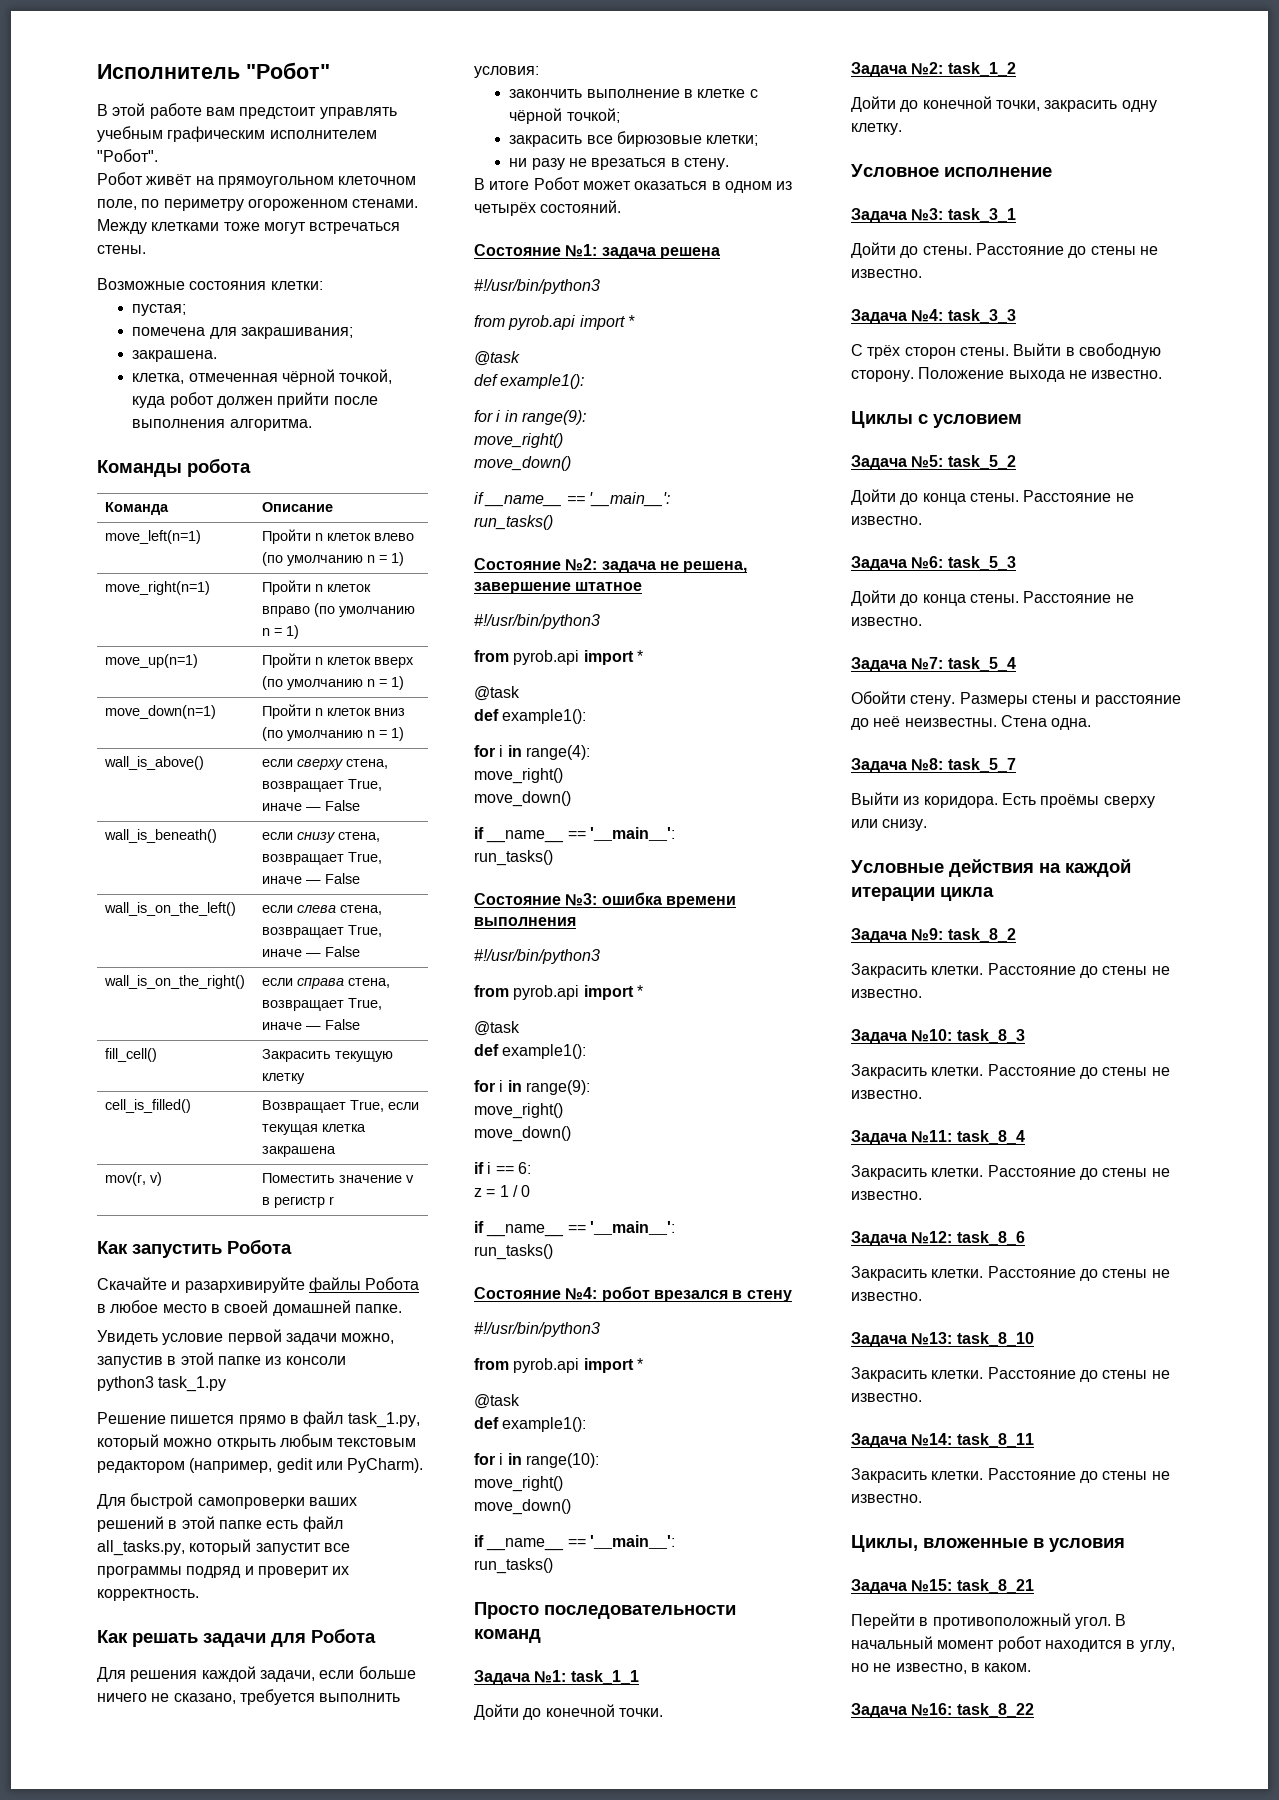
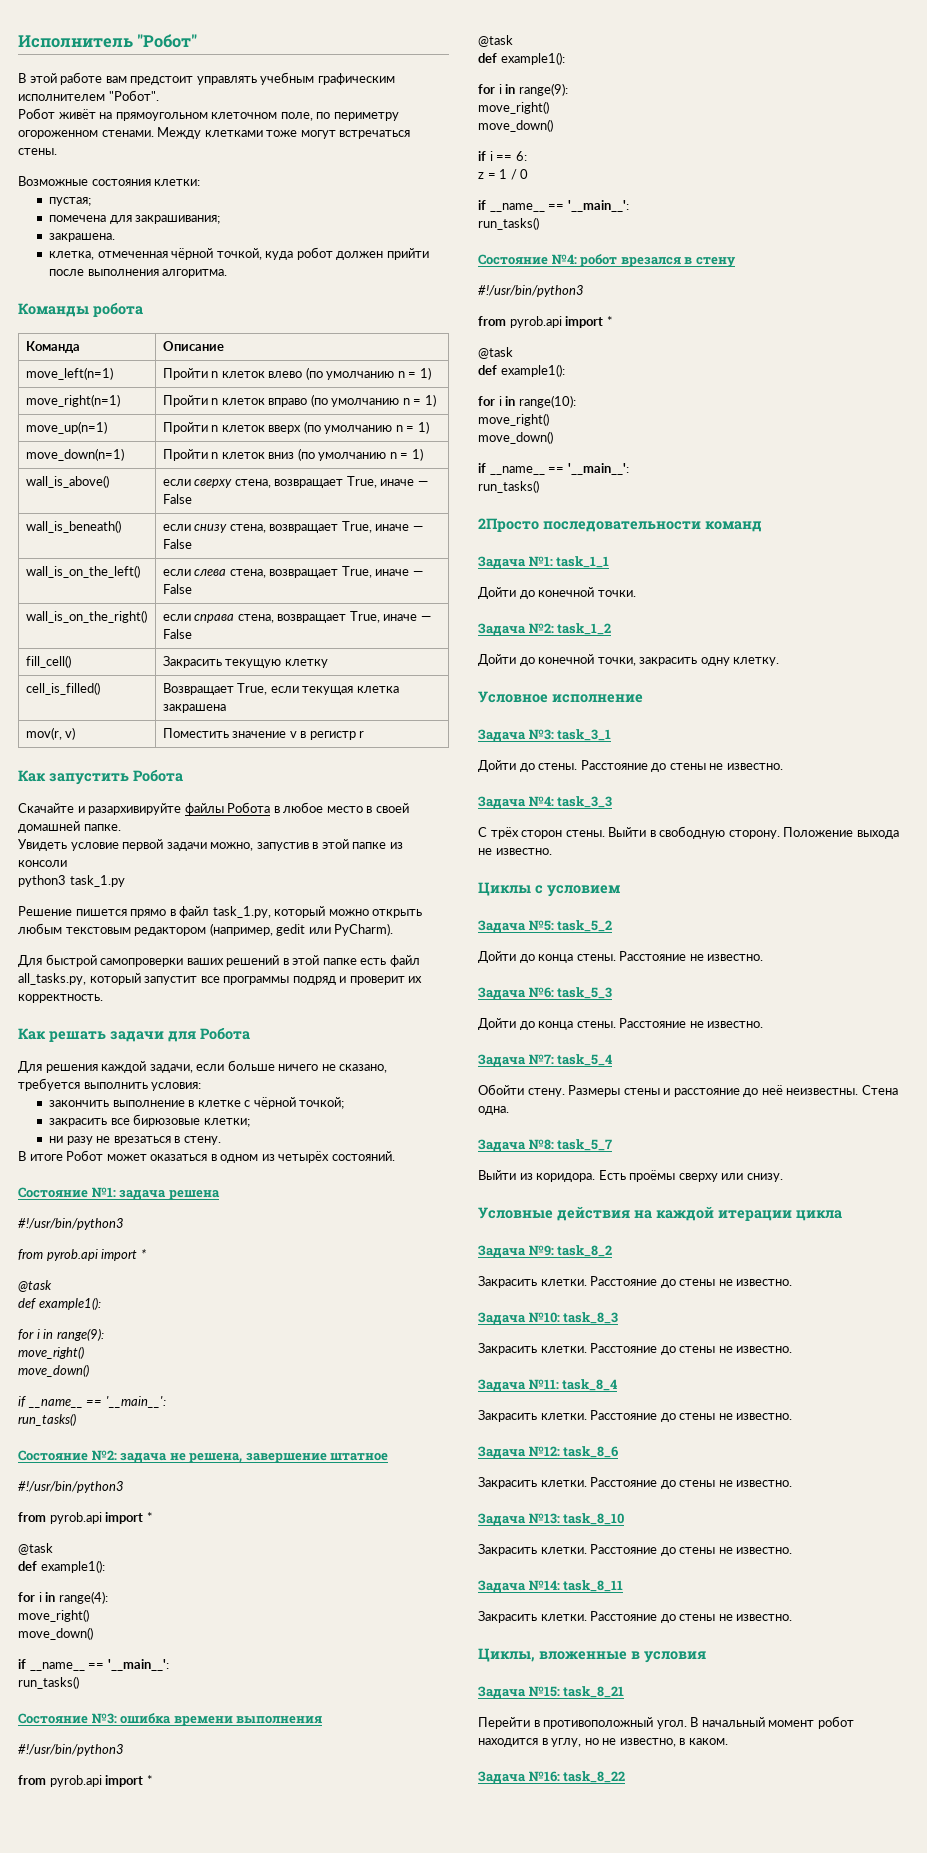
- Просто последовательности команд
+ 2Просто последовательности команд

